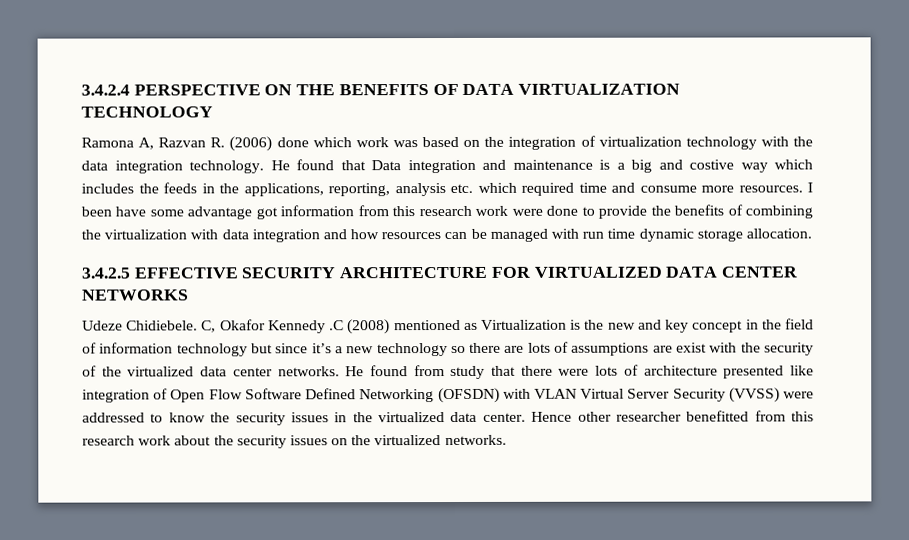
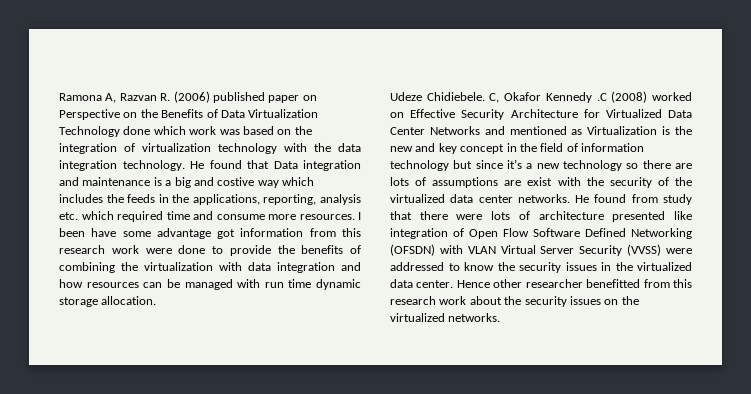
- 3.4.2.4 PERSPECTIVE ON THE BENEFITS OF DATA VIRTUALIZATION TECHNOLOGY
- Ramona A, Razvan R. (2006) done which work was based on the integration of virtualization technology with the data integration technology.
+ Ramona A, Razvan R. (2006) published paper on Perspective on the Benefits of Data Virtualization Technology done which work was based on the integration of virtualization technology with the data integration technology.
- 3.4.2.5 EFFECTIVE SECURITY ARCHITECTURE FOR VIRTUALIZED DATA CENTER NETWORKS
- C, Okafor Kennedy .C (2008) mentioned as Virtualization is the new and key concept in the field of information technology but since it’s a new technology so there are lots of assumptions are exist with the security of the virtualized data center networks.
+ C, Okafor Kennedy .C (2008) worked on Effective Security Architecture for Virtualized Data Center Networks and mentioned as Virtualization is the new and key concept in the field of information technology but since it’s a new technology so there are lots of assumptions are exist with the security of the virtualized data center networks.

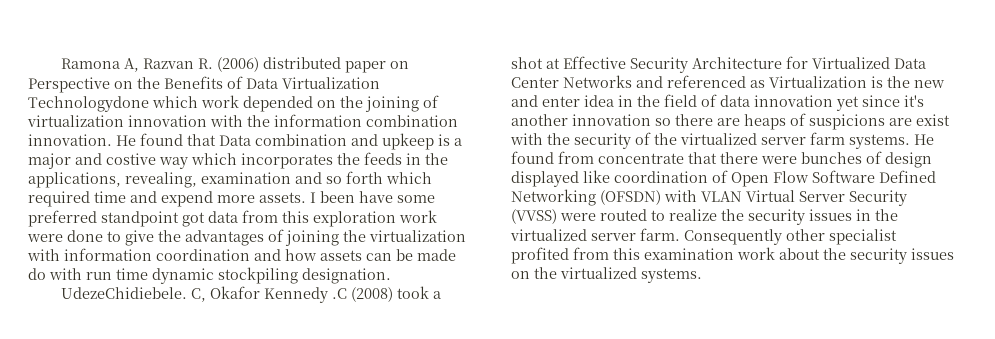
- Ramona A, Razvan R. (2006) published paper on Perspective on the Benefits of Data Virtualization Technology done which work was based on the integration of virtualization technology with the data integration technology.
+ Ramona A, Razvan R. (2006) distributed paper on Perspective on the Benefits of Data Virtualization Technologydone which work depended on the joining of virtualization innovation with the information combination innovation.
- He found that Data integration and maintenance is a big and costive way which includes the feeds in the applications, reporting, analysis etc. which required time and consume more resources.
+ He found that Data combination and upkeep is a major and costive way which incorporates the feeds in the applications, revealing, examination and so forth which required time and expend more assets.
- I been have some advantage got information from this research work were done to provide the benefits of combining the virtualization with data integration and how resources can be managed with run time dynamic storage allocation.
- Udeze Chidiebele.
+ I been have some preferred standpoint got data from this exploration work were done to give the advantages of joining the virtualization with information coordination and how assets can be made do with run time dynamic stockpiling designation.
+ UdezeChidiebele.
- C, Okafor Kennedy .C (2008) worked on Effective Security Architecture for Virtualized Data Center Networks and mentioned as Virtualization is the new and key concept in the field of information technology but since it’s a new technology so there are lots of assumptions are exist with the security of the virtualized data center networks.
+ C, Okafor Kennedy .C (2008) took a shot at Effective Security Architecture for Virtualized Data Center Networks and referenced as Virtualization is the new and enter idea in the field of data innovation yet since it's another innovation so there are heaps of suspicions are exist with the security of the virtualized server farm systems.
- He found from study that there were lots of architecture presented like integration of Open Flow Software Defined Networking (OFSDN) with VLAN Virtual Server Security (VVSS) were addressed to know the security issues in the virtualized data center. Hence other researcher benefitted from this research work about the security issues on the virtualized networks.
+ He found from concentrate that there were bunches of design displayed like coordination of Open Flow Software Defined Networking (OFSDN) with VLAN Virtual Server Security (VVSS) were routed to realize the security issues in the virtualized server farm. Consequently other specialist profited from this examination work about the security issues on the virtualized systems.

